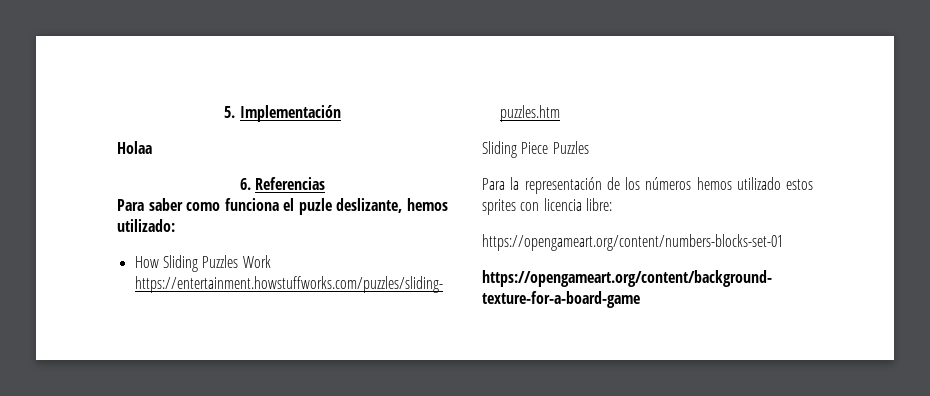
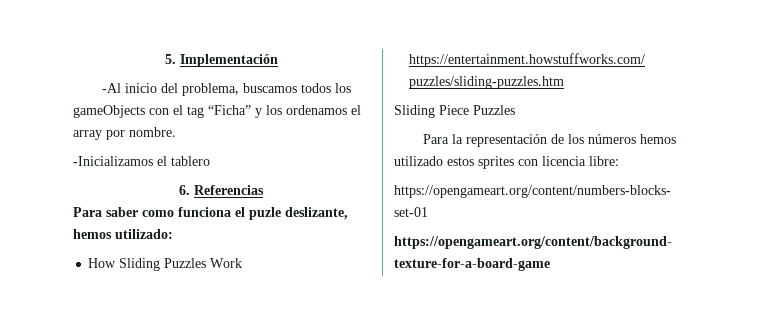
- Holaa
+ -Al inicio del problema, buscamos todos los gameObjects con el tag “Ficha” y los ordenamos el array por nombre.
+ -Inicializamos el tablero

